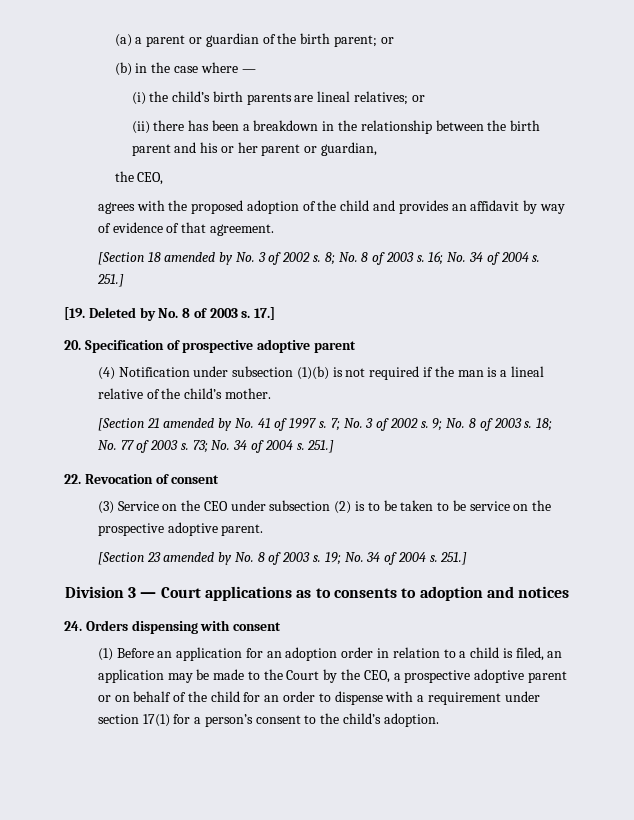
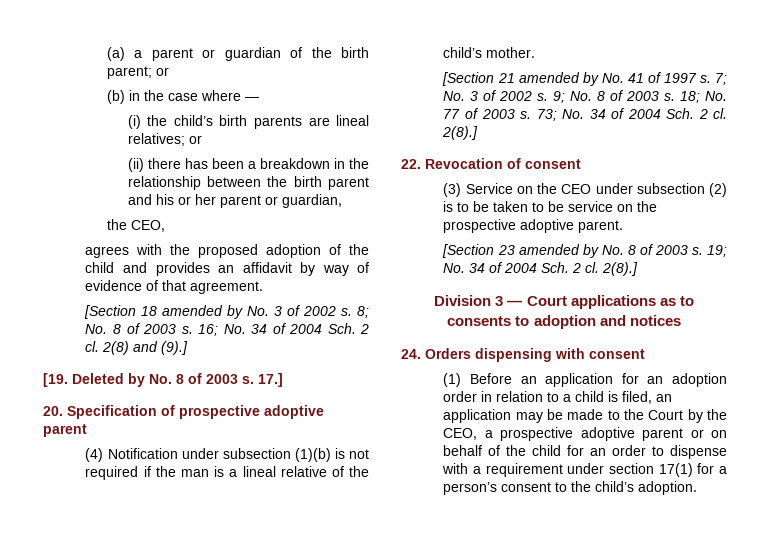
- 16; No. 34 of 2004 s. 251.]
+ 16; No. 34 of 2004 Sch. 2 cl. 2(8) and (9).]
- 73; No. 34 of 2004 s. 251.]
+ 73; No. 34 of 2004 Sch. 2 cl. 2(8).]
- 19; No. 34 of 2004 s. 251.]
+ 19; No. 34 of 2004 Sch. 2 cl. 2(8).]

